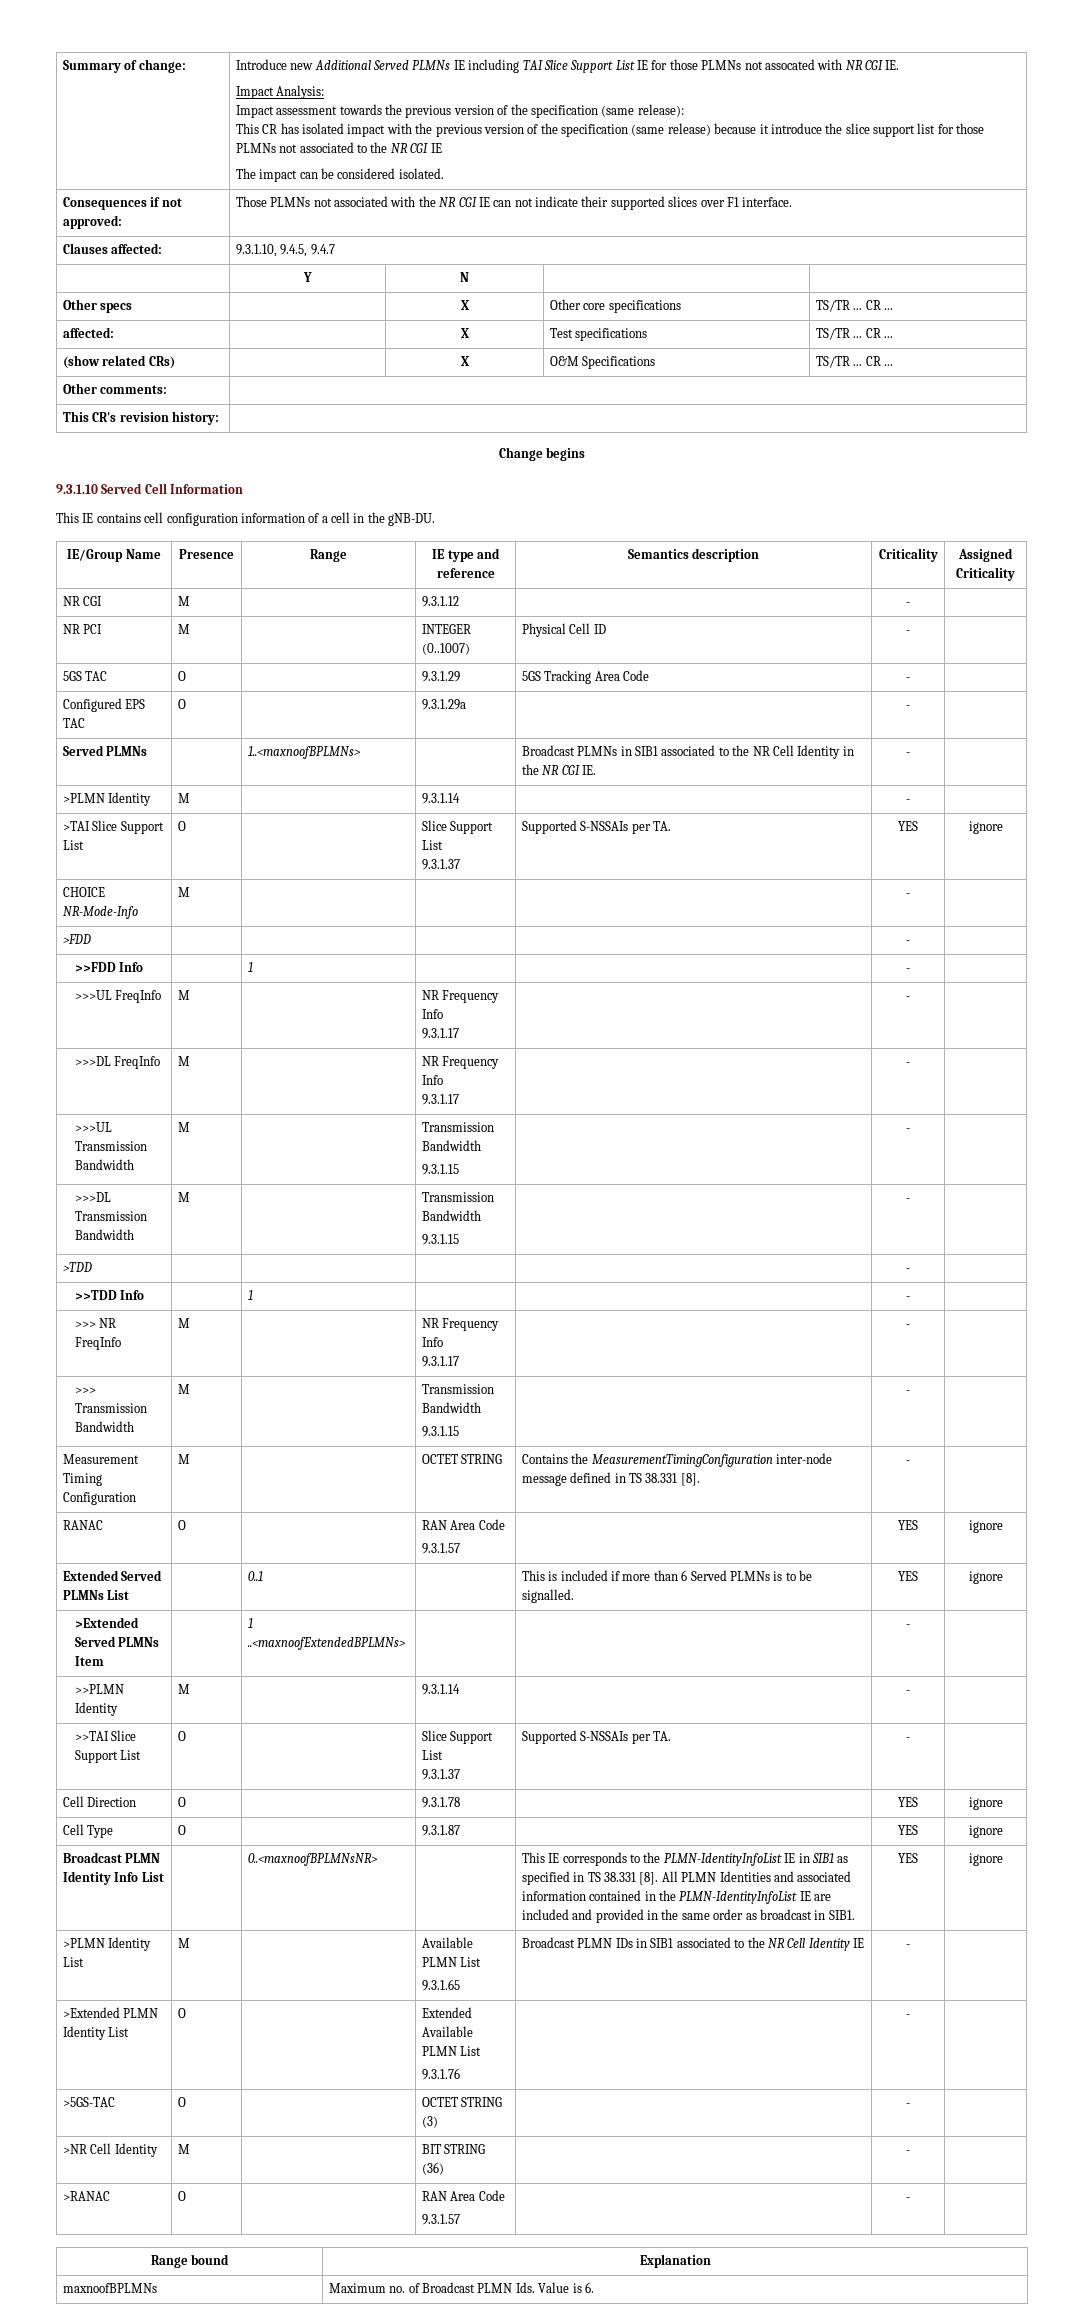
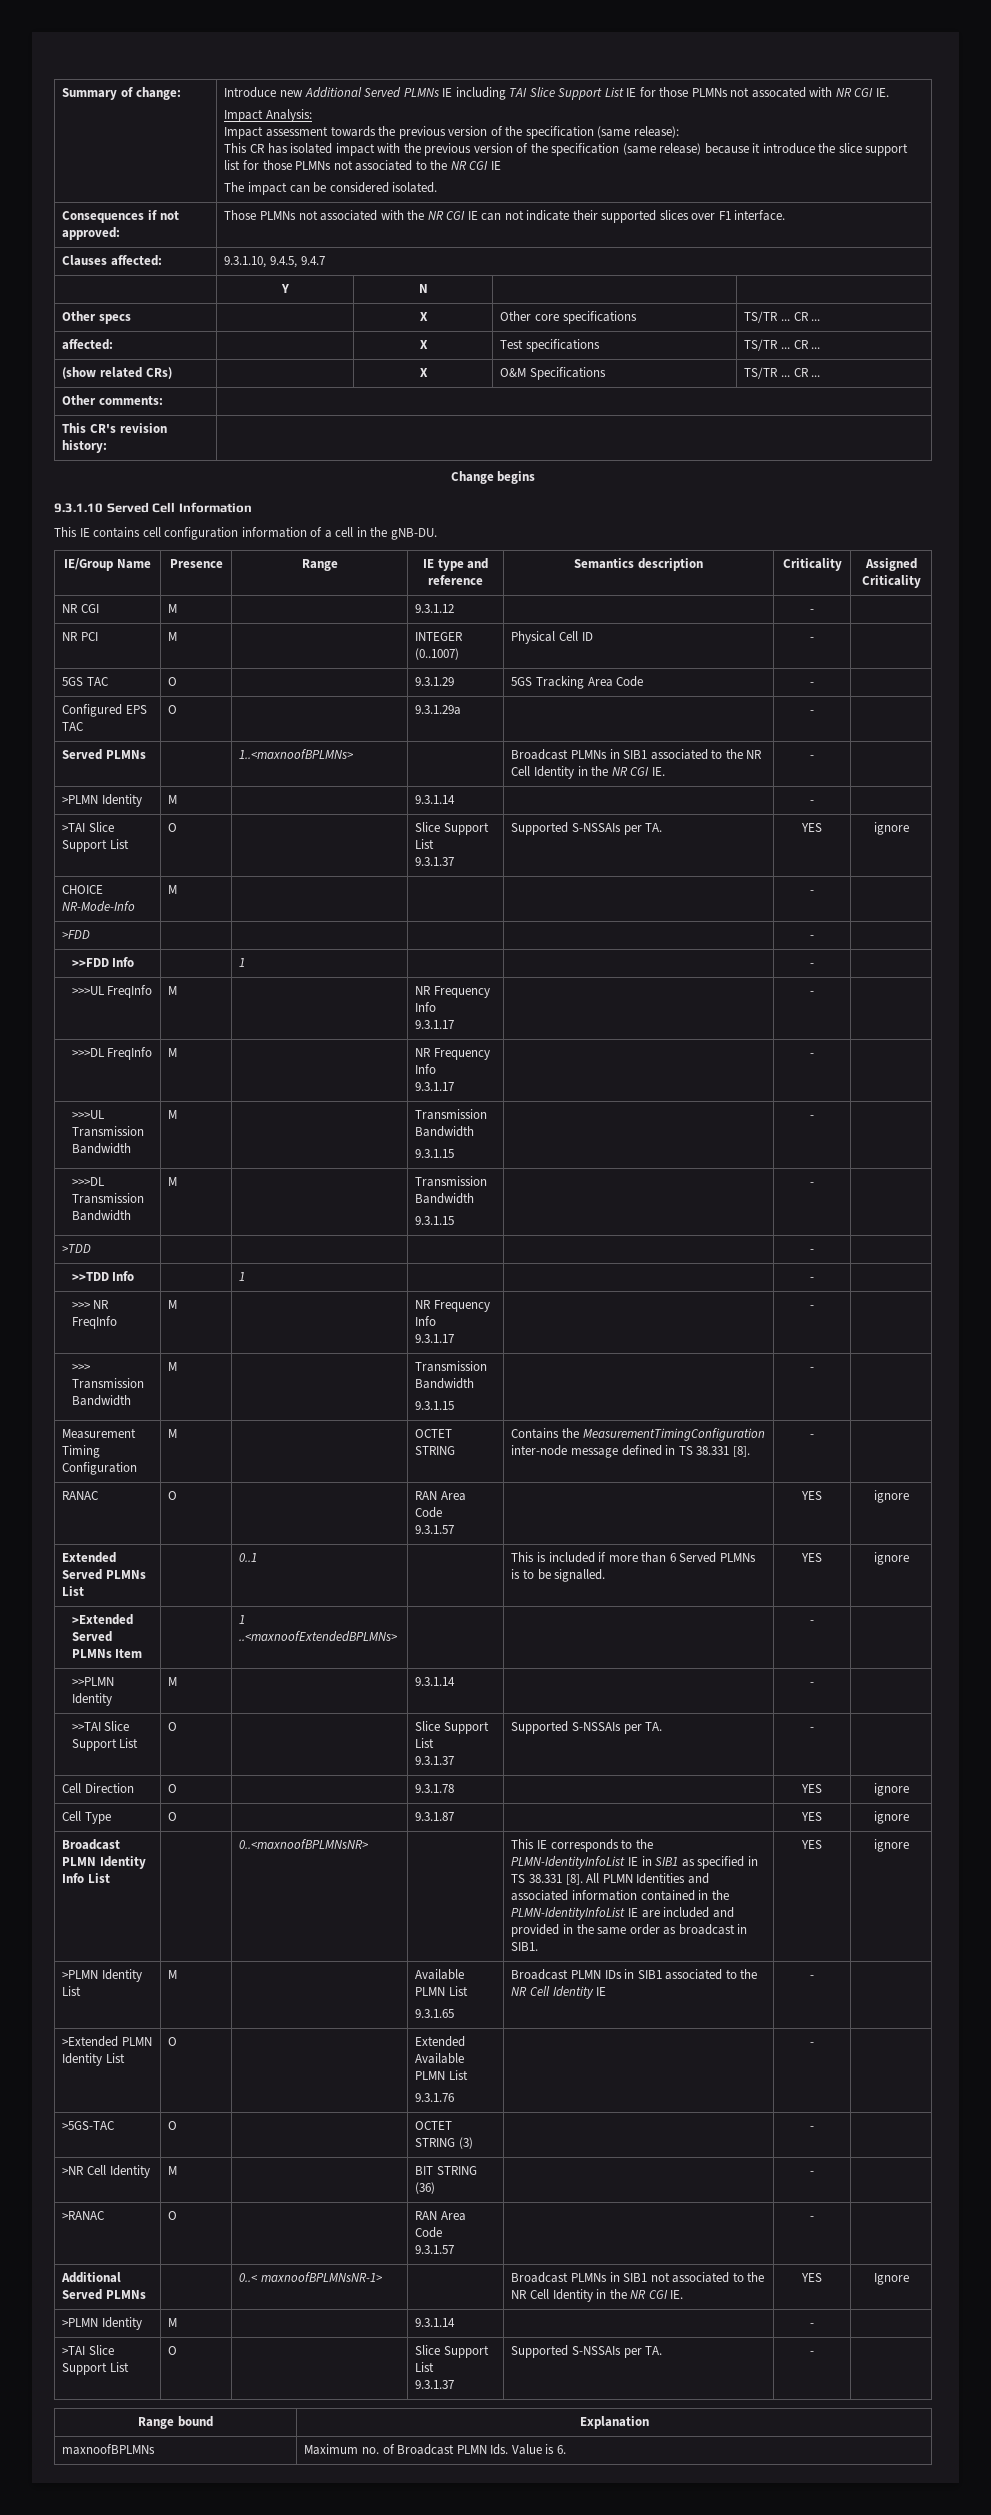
+ Additional Served PLMNs | | 0..< maxnoofBPLMNsNR-1> | | Broadcast PLMNs in SIB1 not associated to the NR Cell Identity in the NR CGI IE. | YES | Ignore
+ >PLMN Identity | M | | 9.3.1.14 | | - |
+ >TAI Slice Support List | O | | Slice Support List
+ 9.3.1.37 | Supported S-NSSAIs per TA. | - |

